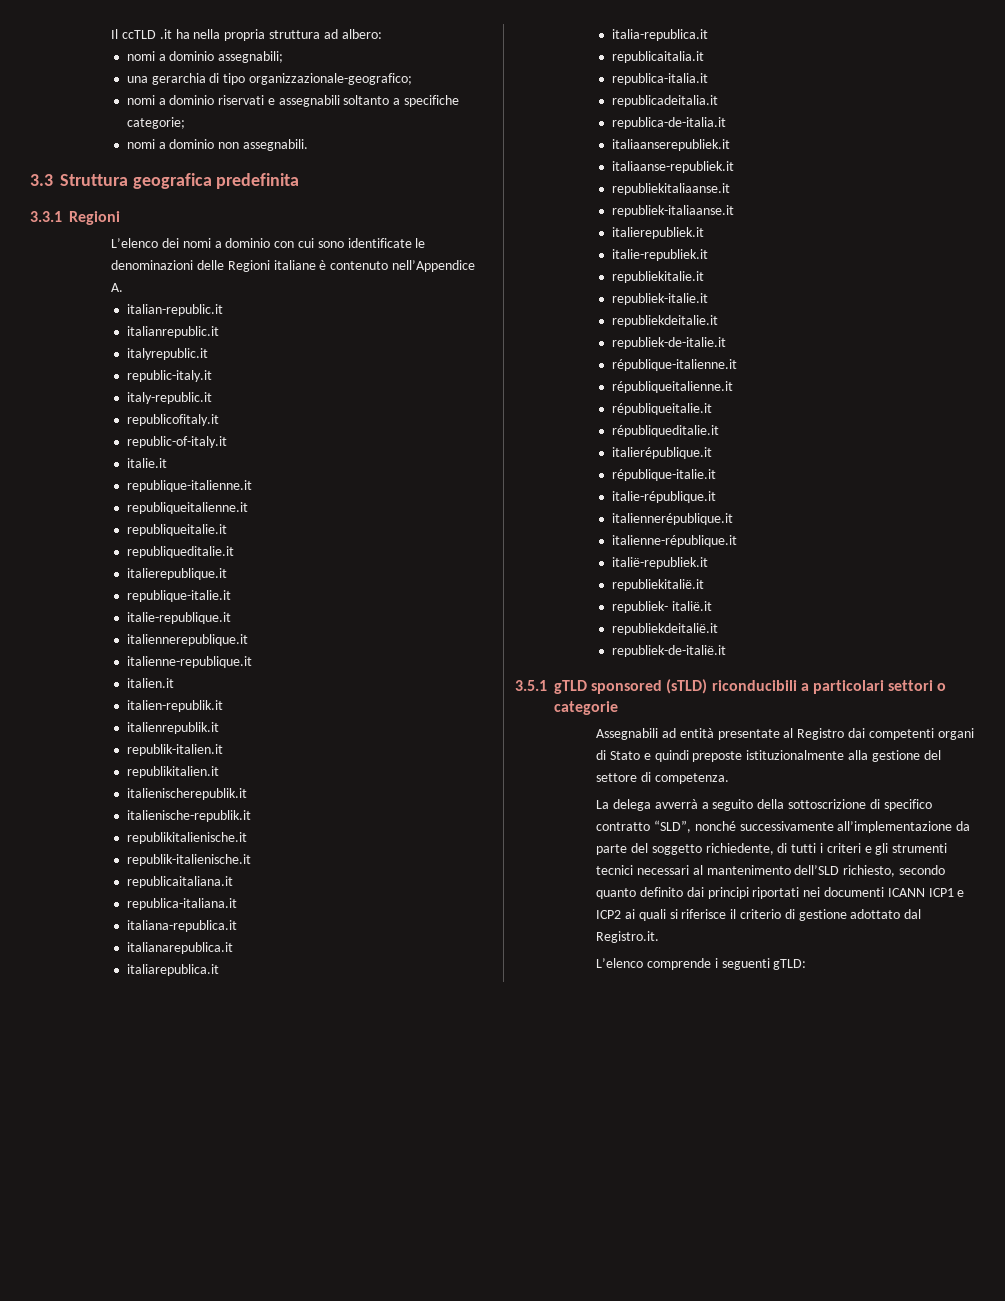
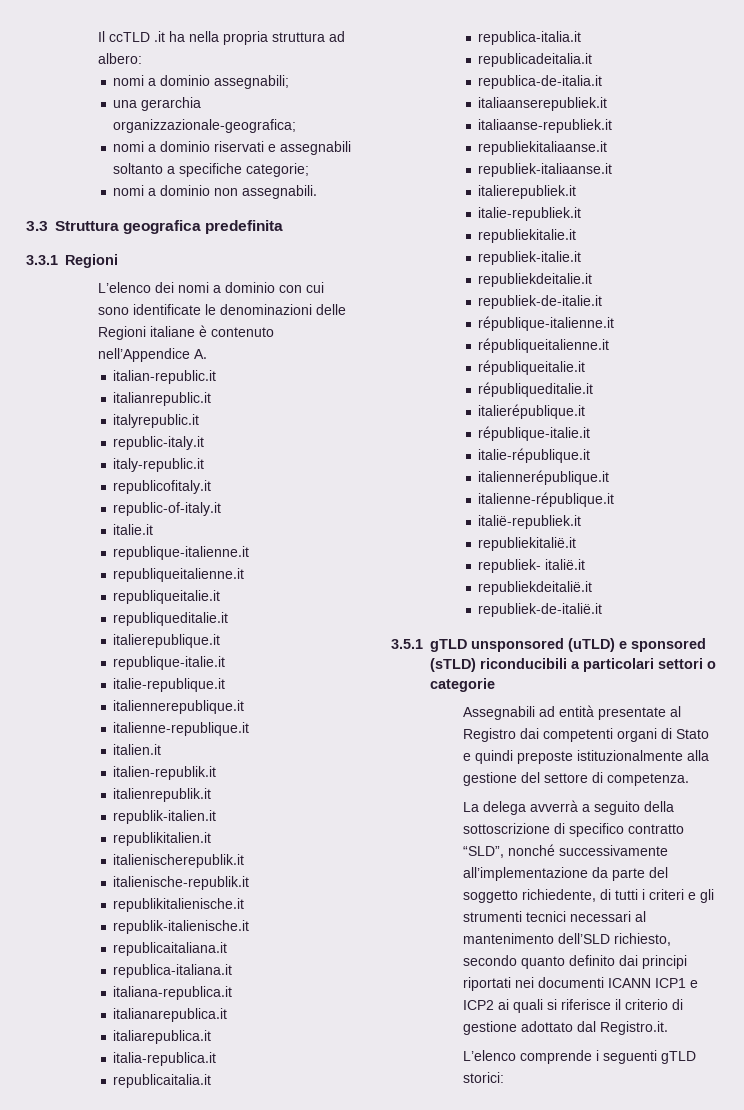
- una gerarchia di tipo organizzazionale-geografico;
+ una gerarchia organizzazionale-geografica;
- 3.5.1 gTLD sponsored (sTLD) riconducibili a particolari settori o categorie
+ 3.5.1 gTLD unsponsored (uTLD) e sponsored (sTLD) riconducibili a particolari settori o categorie
- L’elenco comprende i seguenti gTLD:
+ L’elenco comprende i seguenti gTLD storici:

